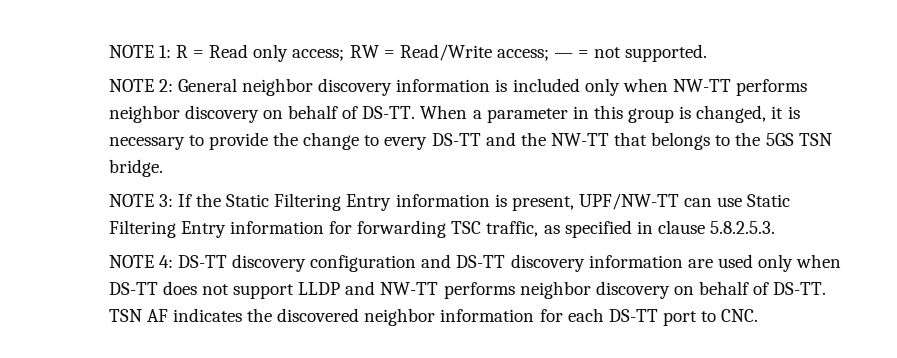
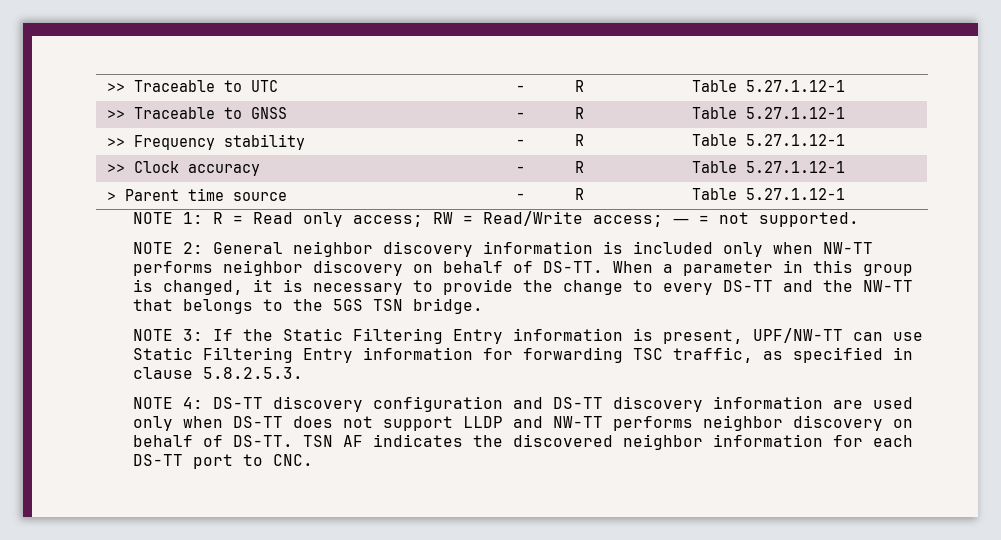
+ >> Traceable to UTC | - | R | Table 5.27.1.12-1
+ >> Traceable to GNSS | - | R | Table 5.27.1.12-1
+ >> Frequency stability | - | R | Table 5.27.1.12-1
+ >> Clock accuracy | - | R | Table 5.27.1.12-1
+ > Parent time source | - | R | Table 5.27.1.12-1

